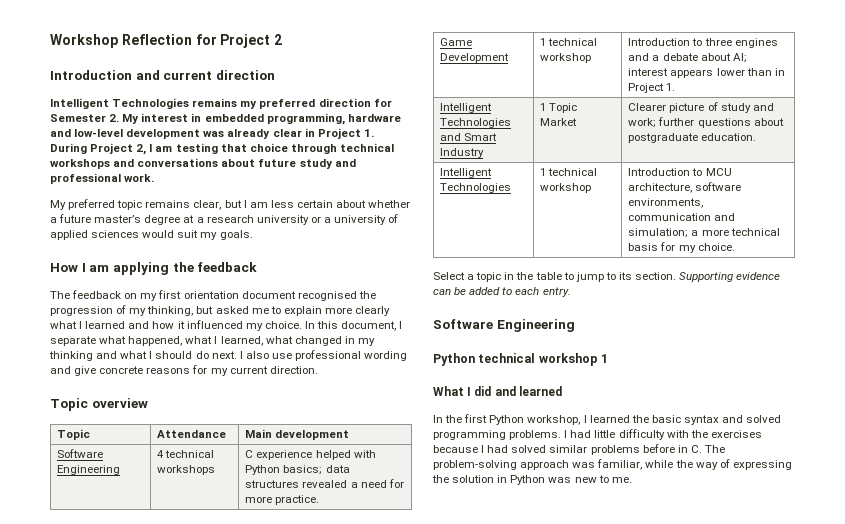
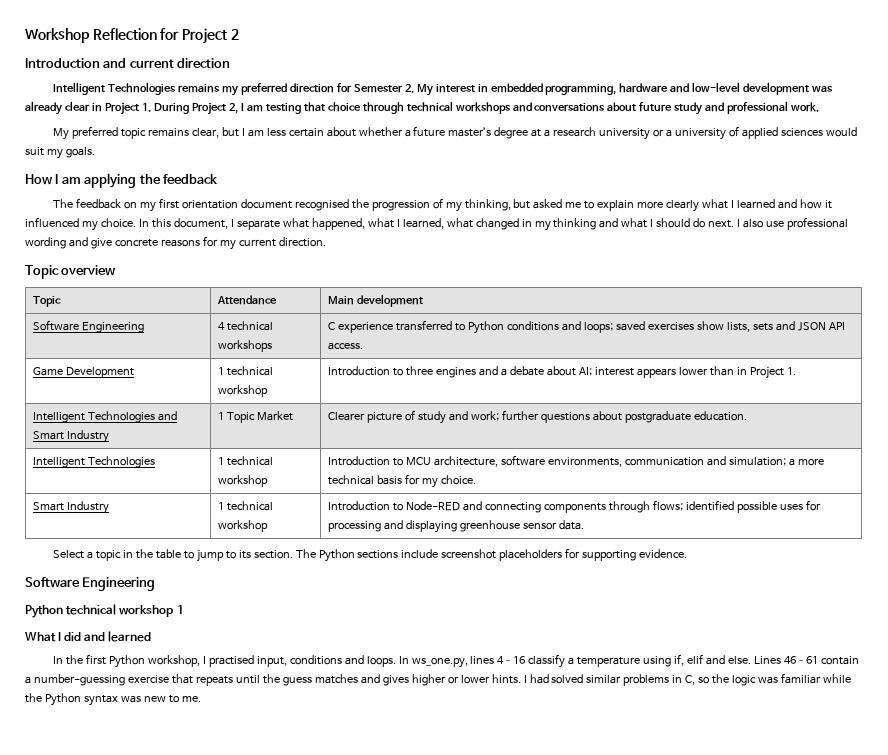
- Software Engineering | 4 technical workshops | C experience helped with Python basics; data structures revealed a need for more practice.
+ Software Engineering | 4 technical workshops | C experience transferred to Python conditions and loops; saved exercises show lists, sets and JSON API access.
+ Smart Industry | 1 technical workshop | Introduction to Node-RED and connecting components through flows; identified possible uses for processing and displaying greenhouse sensor data.
- Supporting evidence can be added to each entry.
+ The Python sections include screenshot placeholders for supporting evidence.
- In the first Python workshop, I learned the basic syntax and solved programming problems. I had little difficulty with the exercises because I had solved similar problems before in C. The problem-solving approach was familiar, while the way of expressing the solution in Python was new to me.
+ In the first Python workshop, I practised input, conditions and loops. In ws_one.py, lines 4–16 classify a temperature using if, elif and else. Lines 46–61 contain a number-guessing exercise that repeats until the guess matches and gives higher or lower hints. I had solved similar problems in C, so the logic was familiar while the Python syntax was new to me.

